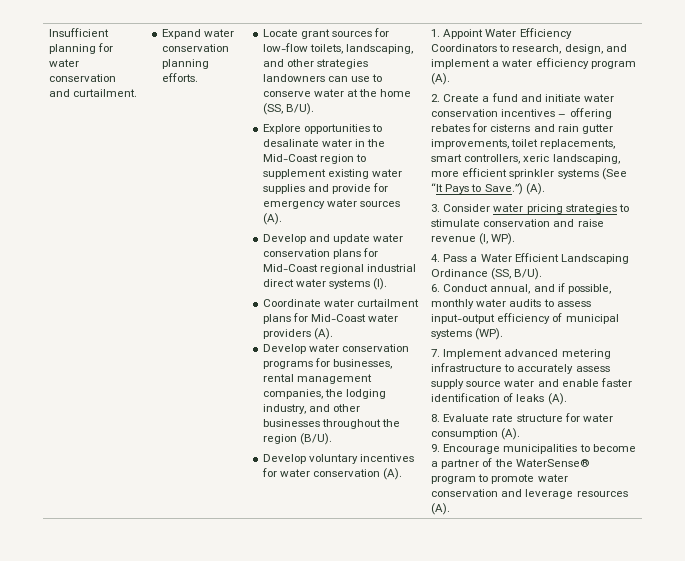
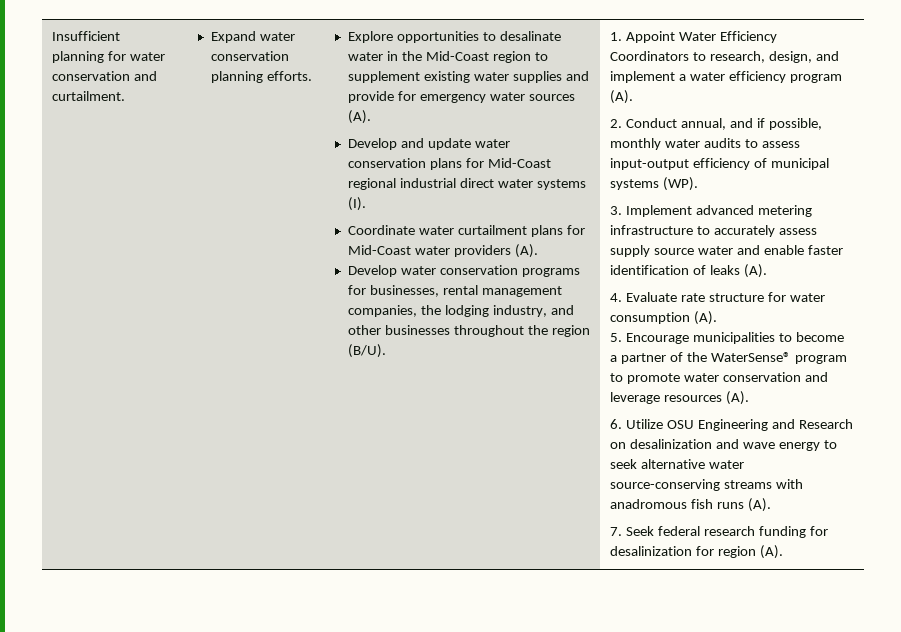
- Locate grant sources for low-flow toilets, landscaping, and other strategies landowners can use to conserve water at the home (SS, B/U).
- Develop voluntary incentives for water conservation (A).
- 2. Create a fund and initiate water conservation incentives – offering rebates for cisterns and rain gutter improvements, toilet replacements, smart controllers, xeric landscaping, more efficient sprinkler systems (See “It Pays to Save.”) (A).
- 3. Consider water pricing strategies to stimulate conservation and raise revenue (I, WP).
- 4. Pass a Water Efficient Landscaping Ordinance (SS, B/U).
- 6. Conduct annual, and if possible, monthly water audits to assess input-output efficiency of municipal systems (WP).
+ 2. Conduct annual, and if possible, monthly water audits to assess input-output efficiency of municipal systems (WP).
- 7. Implement advanced metering infrastructure to accurately assess supply source water and enable faster identification of leaks (A).
+ 3. Implement advanced metering infrastructure to accurately assess supply source water and enable faster identification of leaks (A).
- 8. Evaluate rate structure for water consumption (A).
+ 4. Evaluate rate structure for water consumption (A).
- 9. Encourage municipalities to become a partner of the WaterSense® program to promote water conservation and leverage resources (A).
+ 5. Encourage municipalities to become a partner of the WaterSense® program to promote water conservation and leverage resources (A).
+ 6. Utilize OSU Engineering and Research on desalinization and wave energy to seek alternative water source-conserving streams with anadromous fish runs (A).
+ 7. Seek federal research funding for desalinization for region (A).

